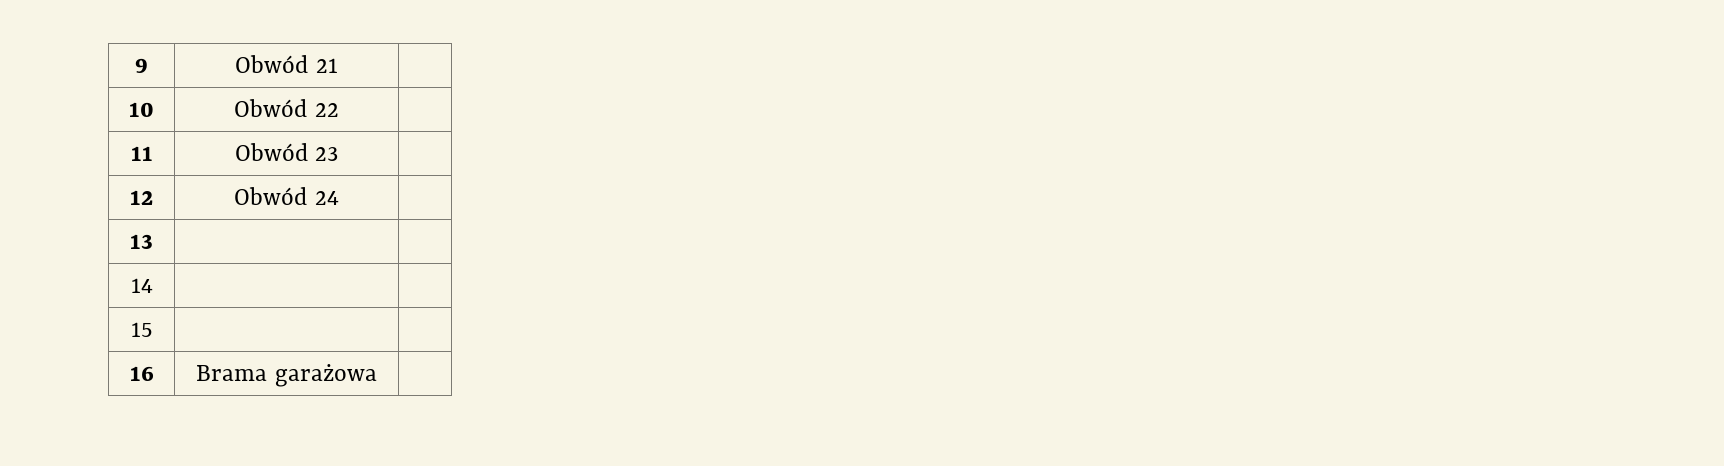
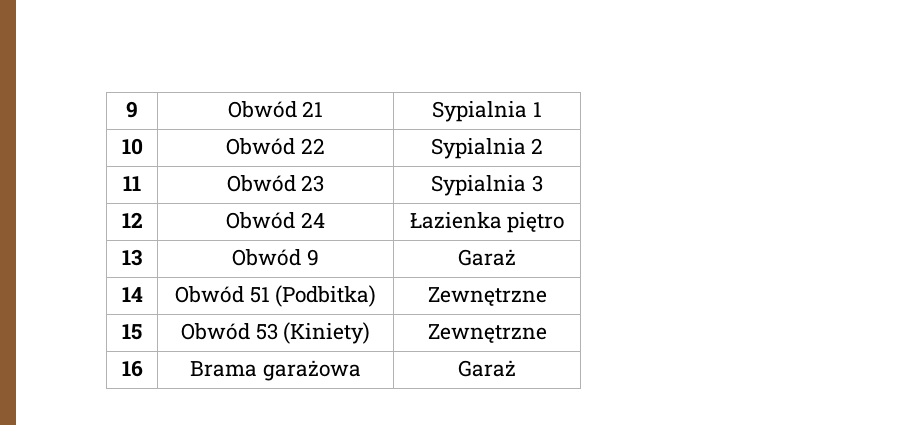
- 9 | Obwód 21 |
+ 9 | Obwód 21 | Sypialnia 1
- 10 | Obwód 22 |
+ 10 | Obwód 22 | Sypialnia 2
- 11 | Obwód 23 |
+ 11 | Obwód 23 | Sypialnia 3
- 12 | Obwód 24 |
+ 12 | Obwód 24 | Łazienka piętro
- 13 | |
- 14 | |
- 15 | |
+ 13 | Obwód 9 | Garaż
+ 14 | Obwód 51 (Podbitka) | Zewnętrzne
+ 15 | Obwód 53 (Kiniety) | Zewnętrzne
- 16 | Brama garażowa |
+ 16 | Brama garażowa | Garaż

